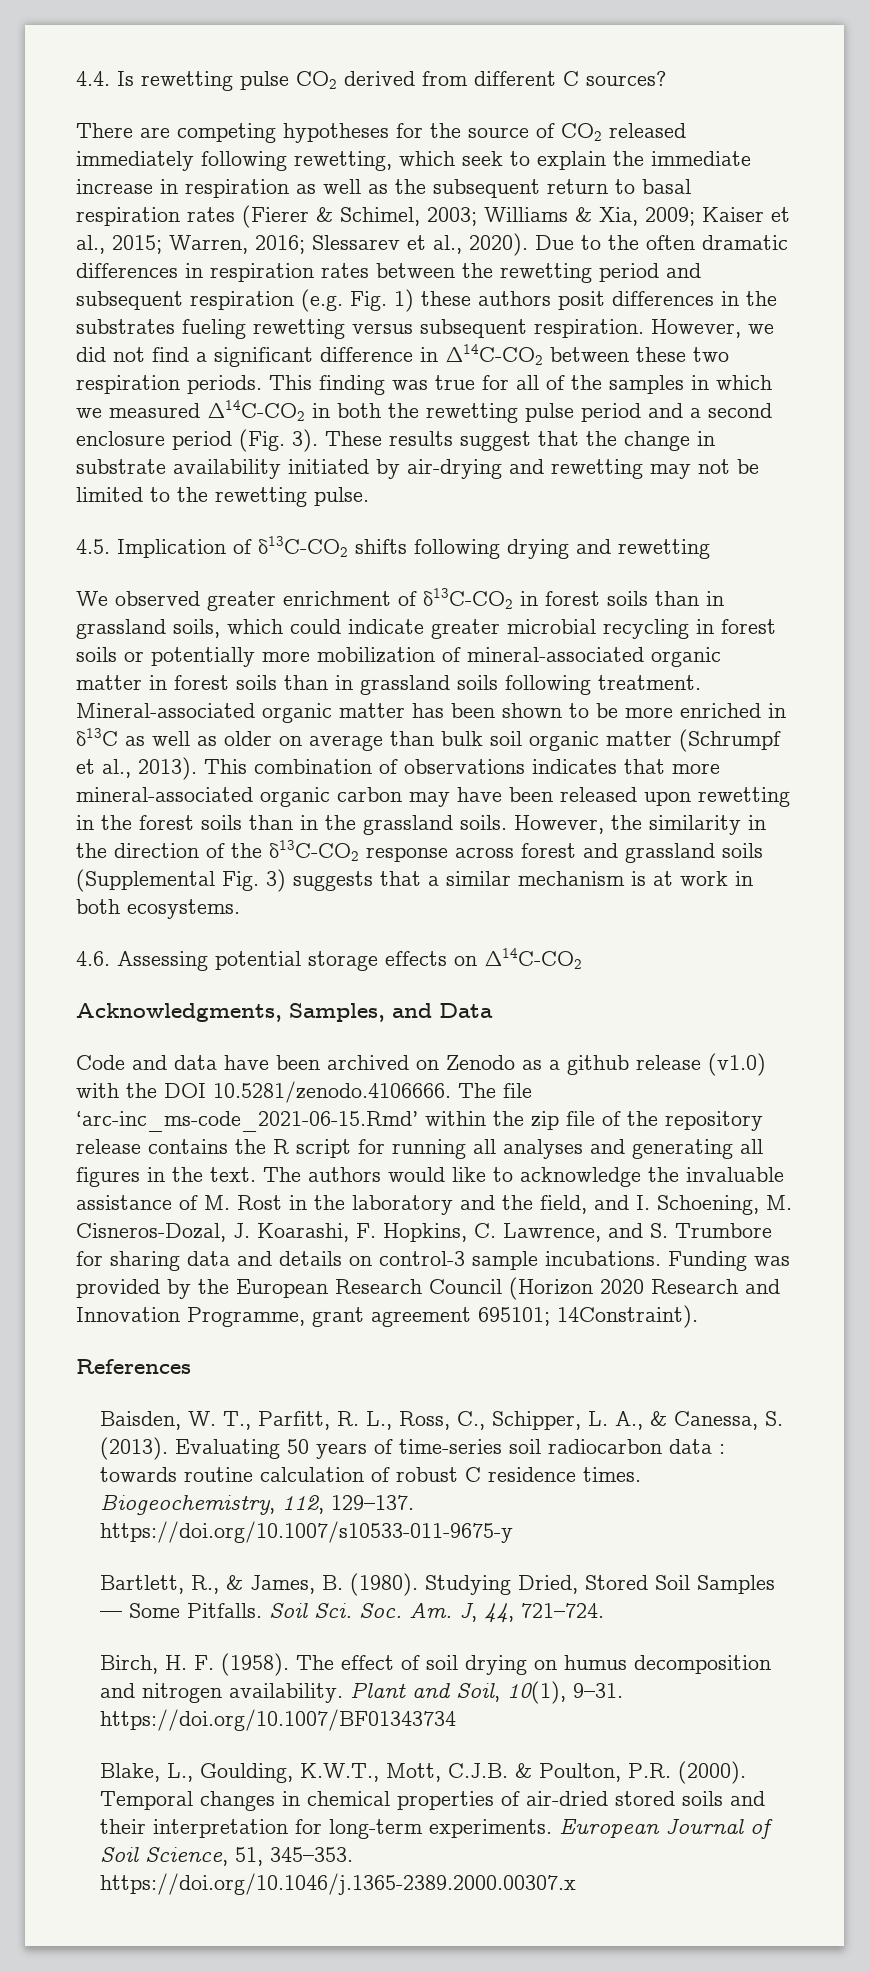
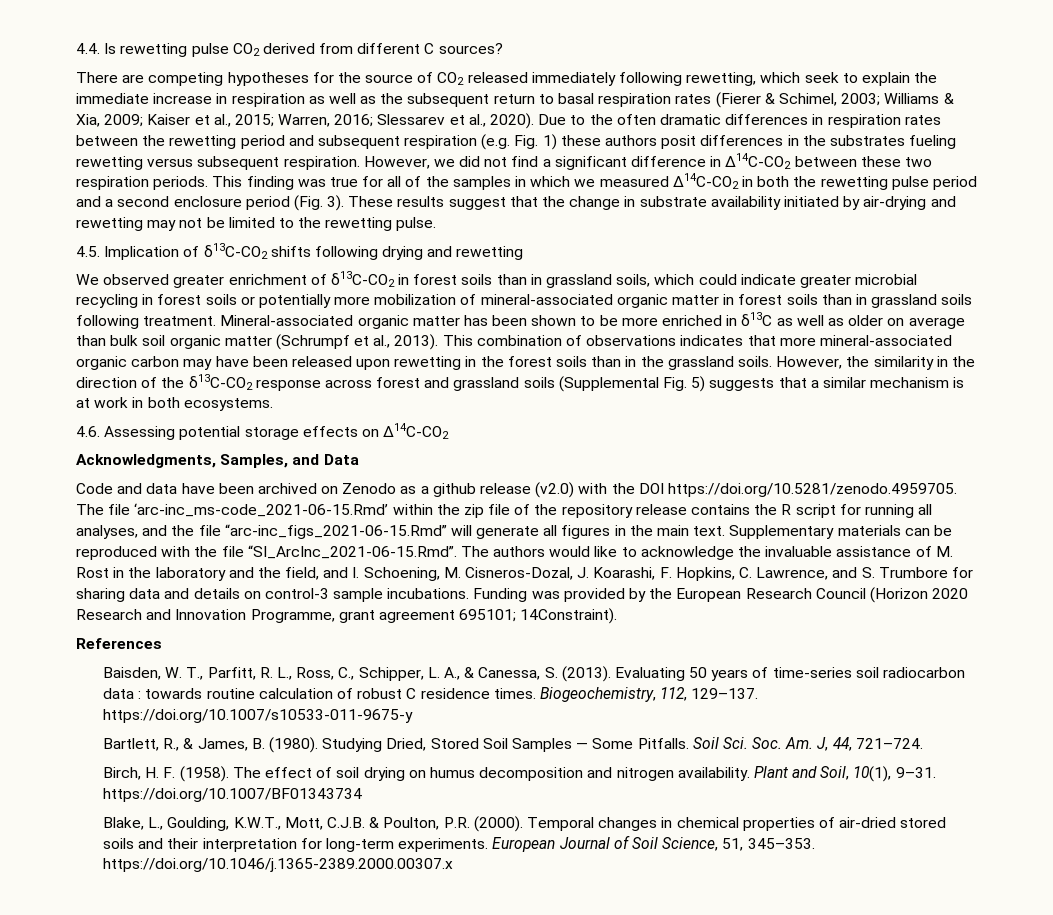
- However, the similarity in the direction of the δ13C-CO2 response across forest and grassland soils (Supplemental Fig. 3) suggests that a similar mechanism is at work in both ecosystems.
+ However, the similarity in the direction of the δ13C-CO2 response across forest and grassland soils (Supplemental Fig. 5) suggests that a similar mechanism is at work in both ecosystems.
- Code and data have been archived on Zenodo as a github release (v1.0) with the DOI 10.5281/zenodo.4106666. The file ‘arc-inc_ms-code_2021-06-15.Rmd’ within the zip file of the repository release contains the R script for running all analyses and generating all figures in the text. The authors would like to acknowledge the invaluable assistance of M. Rost in the laboratory and the field, and I. Schoening, M. Cisneros-Dozal, J. Koarashi, F. Hopkins, C. Lawrence, and S. Trumbore for sharing data and details on control-3 sample incubations.
+ Code and data have been archived on Zenodo as a github release (v2.0) with the DOI https://doi.org/10.5281/zenodo.4959705. The file ‘arc-inc_ms-code_2021-06-15.Rmd’ within the zip file of the repository release contains the R script for running all analyses, and the file “arc-inc_figs_2021-06-15.Rmd” will generate all figures in the main text. Supplementary materials can be reproduced with the file “SI_ArcInc_2021-06-15.Rmd”. The authors would like to acknowledge the invaluable assistance of M. Rost in the laboratory and the field, and I. Schoening, M. Cisneros-Dozal, J. Koarashi, F. Hopkins, C. Lawrence, and S. Trumbore for sharing data and details on control-3 sample incubations.

